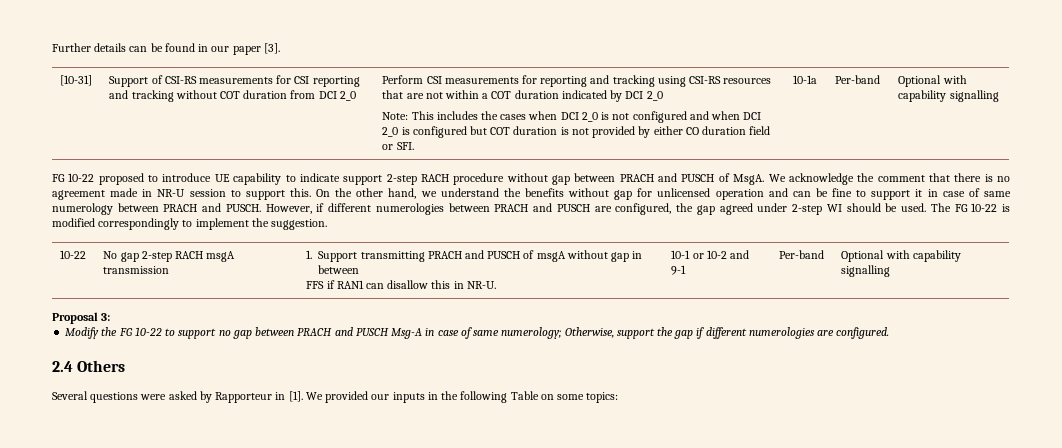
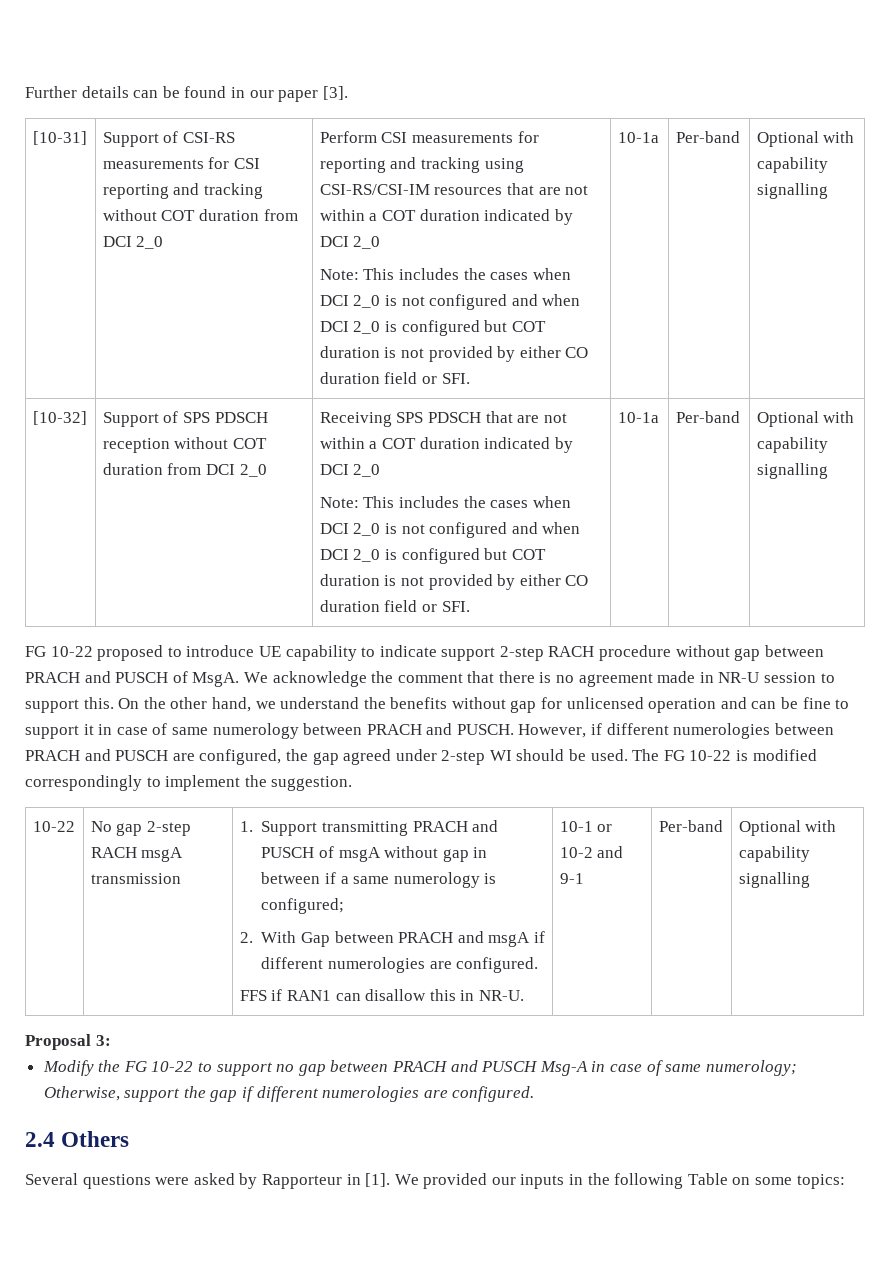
- Perform CSI measurements for reporting and tracking using CSI-RS resources that are not within a COT duration indicated by DCI 2_0
+ Perform CSI measurements for reporting and tracking using CSI-RS/CSI-IM resources that are not within a COT duration indicated by DCI 2_0
+ [10-32] | Support of SPS PDSCH reception without COT duration from DCI 2_0 | Receiving SPS PDSCH that are not within a COT duration indicated by DCI 2_0
+ Note: This includes the cases when DCI 2_0 is not configured and when DCI 2_0 is configured but COT duration is not provided by either CO duration field or SFI. | 10-1a | Per-band | Optional with capability signalling
- 1. Support transmitting PRACH and PUSCH of msgA without gap in between
+ 1. Support transmitting PRACH and PUSCH of msgA without gap in between if a same numerology is configured;
+ 2. With Gap between PRACH and msgA if different numerologies are configured.

